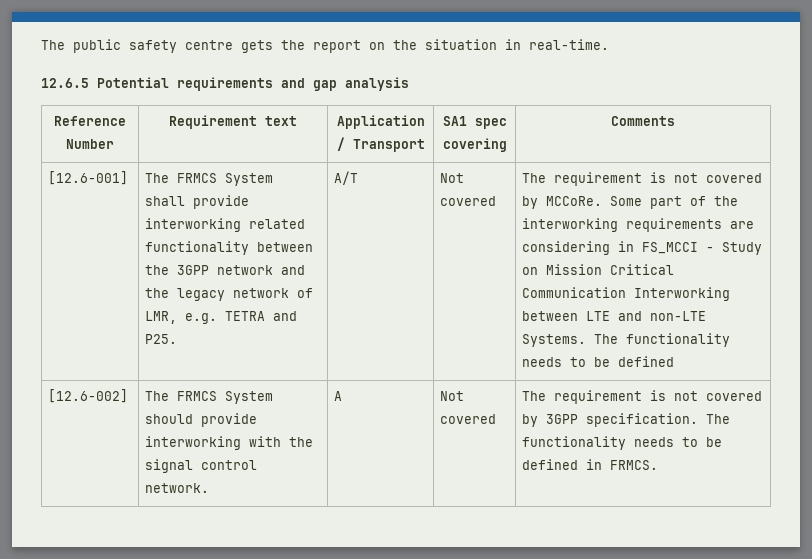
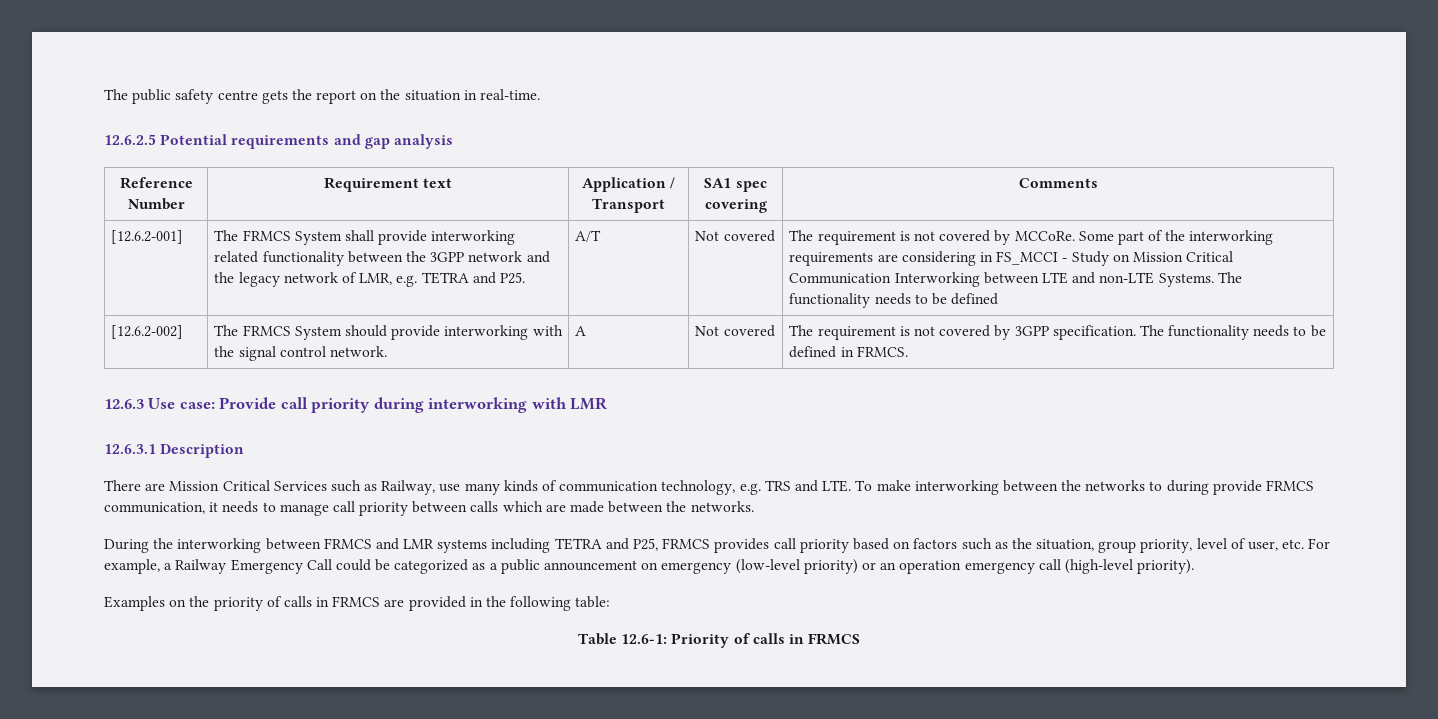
- 12.6.5 Potential requirements and gap analysis
+ 12.6.2.5 Potential requirements and gap analysis
- [12.6-001]
+ [12.6.2-001]
- [12.6-002] | The FRMCS System should provide interworking with the signal control network. | A | Not covered | The requirement is not covered by 3GPP specification. The functionality needs to be defined in FRMCS.
+ [12.6.2-002] | The FRMCS System should provide interworking with the signal control network. | A | Not covered | The requirement is not covered by 3GPP specification. The functionality needs to be defined in FRMCS.
+ 12.6.3 Use case: Provide call priority during interworking with LMR
+ 12.6.3.1 Description
+ There are Mission Critical Services such as Railway, use many kinds of communication technology, e.g. TRS and LTE. To make interworking between the networks to during provide FRMCS communication, it needs to manage call priority between calls which are made between the networks.
+ During the interworking between FRMCS and LMR systems including TETRA and P25, FRMCS provides call priority based on factors such as the situation, group priority, level of user, etc. For example, a Railway Emergency Call could be categorized as a public announcement on emergency (low-level priority) or an operation emergency call (high-level priority).
+ Examples on the priority of calls in FRMCS are provided in the following table:
+ Table 12.6-1: Priority of calls in FRMCS

